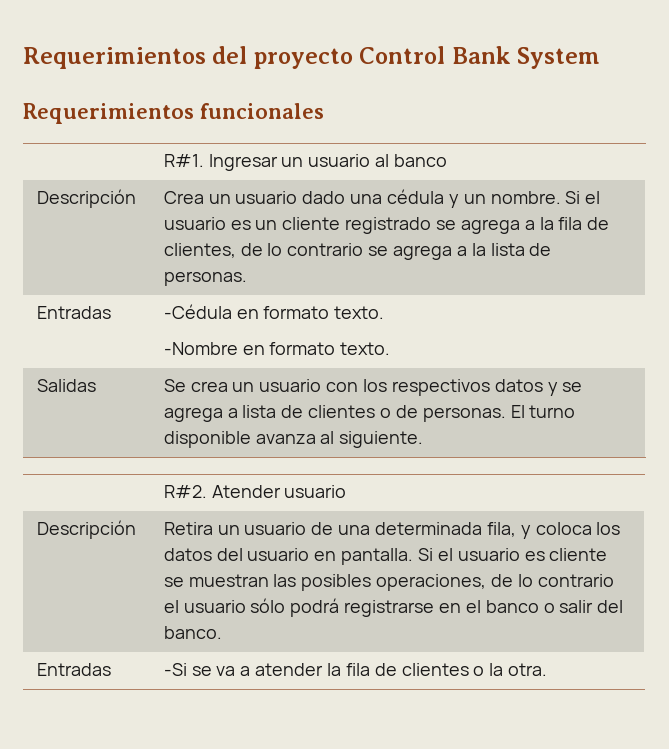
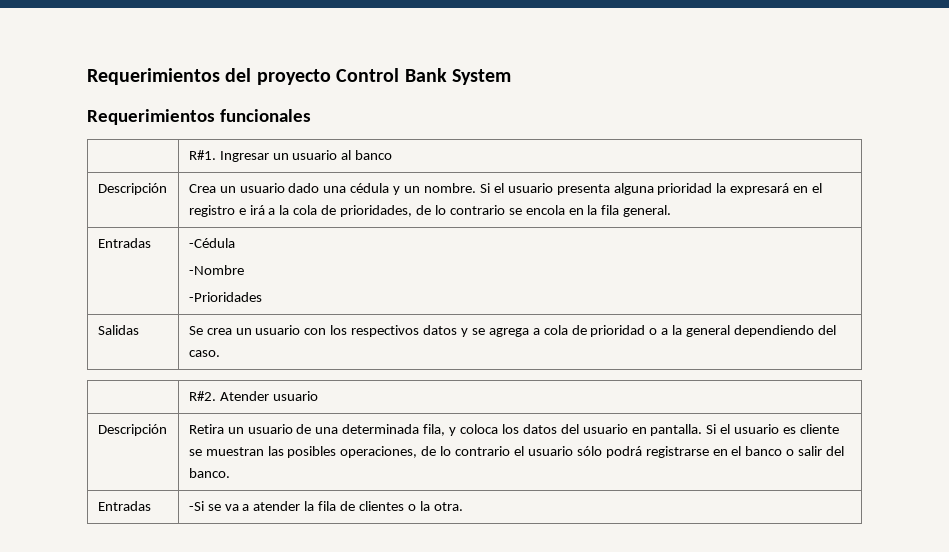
- Descripción | Crea un usuario dado una cédula y un nombre. Si el usuario es un cliente registrado se agrega a la fila de clientes, de lo contrario se agrega a la lista de personas.
- Entradas | -Cédula en formato texto.
- -Nombre en formato texto.
+ Descripción | Crea un usuario dado una cédula y un nombre. Si el usuario presenta alguna prioridad la expresará en el registro e irá a la cola de prioridades, de lo contrario se encola en la fila general.
+ Entradas | -Cédula
+ -Nombre
+ -Prioridades
- Salidas | Se crea un usuario con los respectivos datos y se agrega a lista de clientes o de personas. El turno disponible avanza al siguiente.
+ Salidas | Se crea un usuario con los respectivos datos y se agrega a cola de prioridad o a la general dependiendo del caso.

